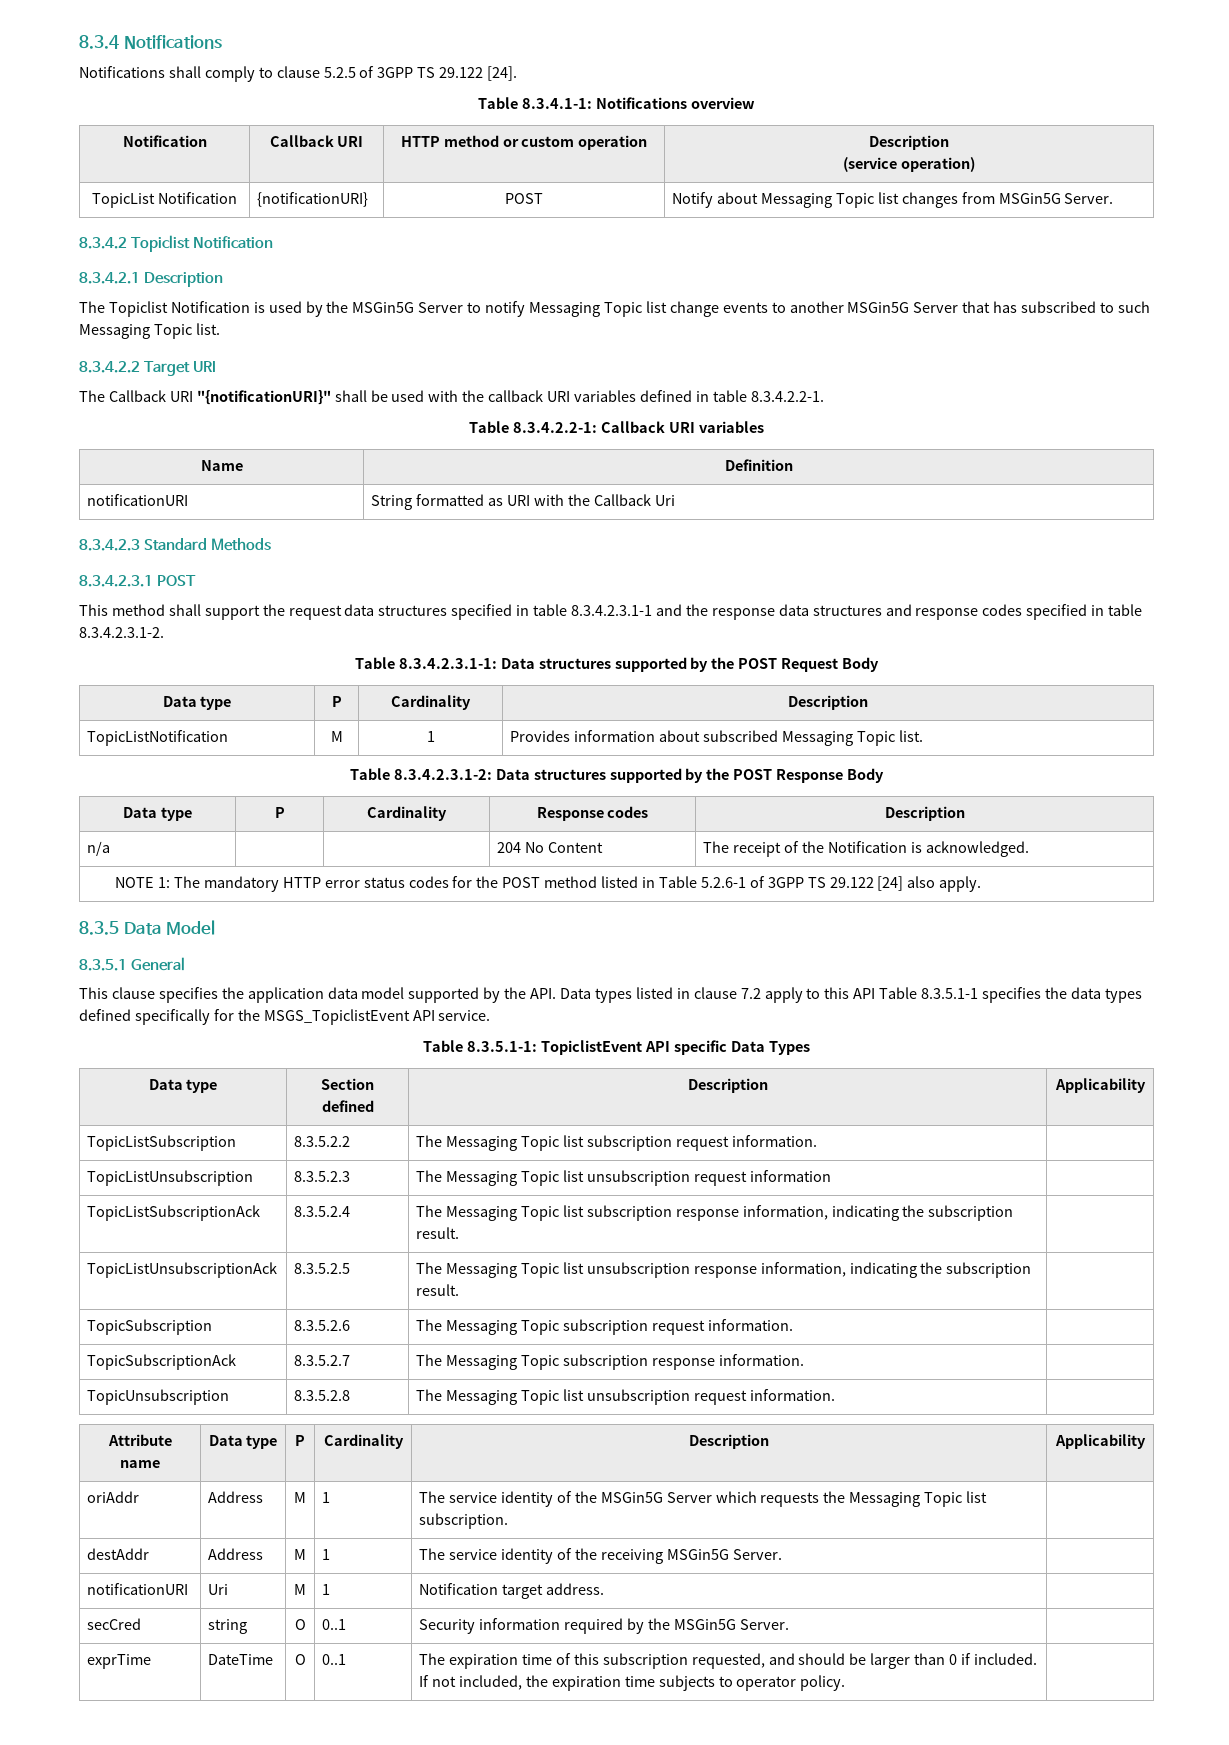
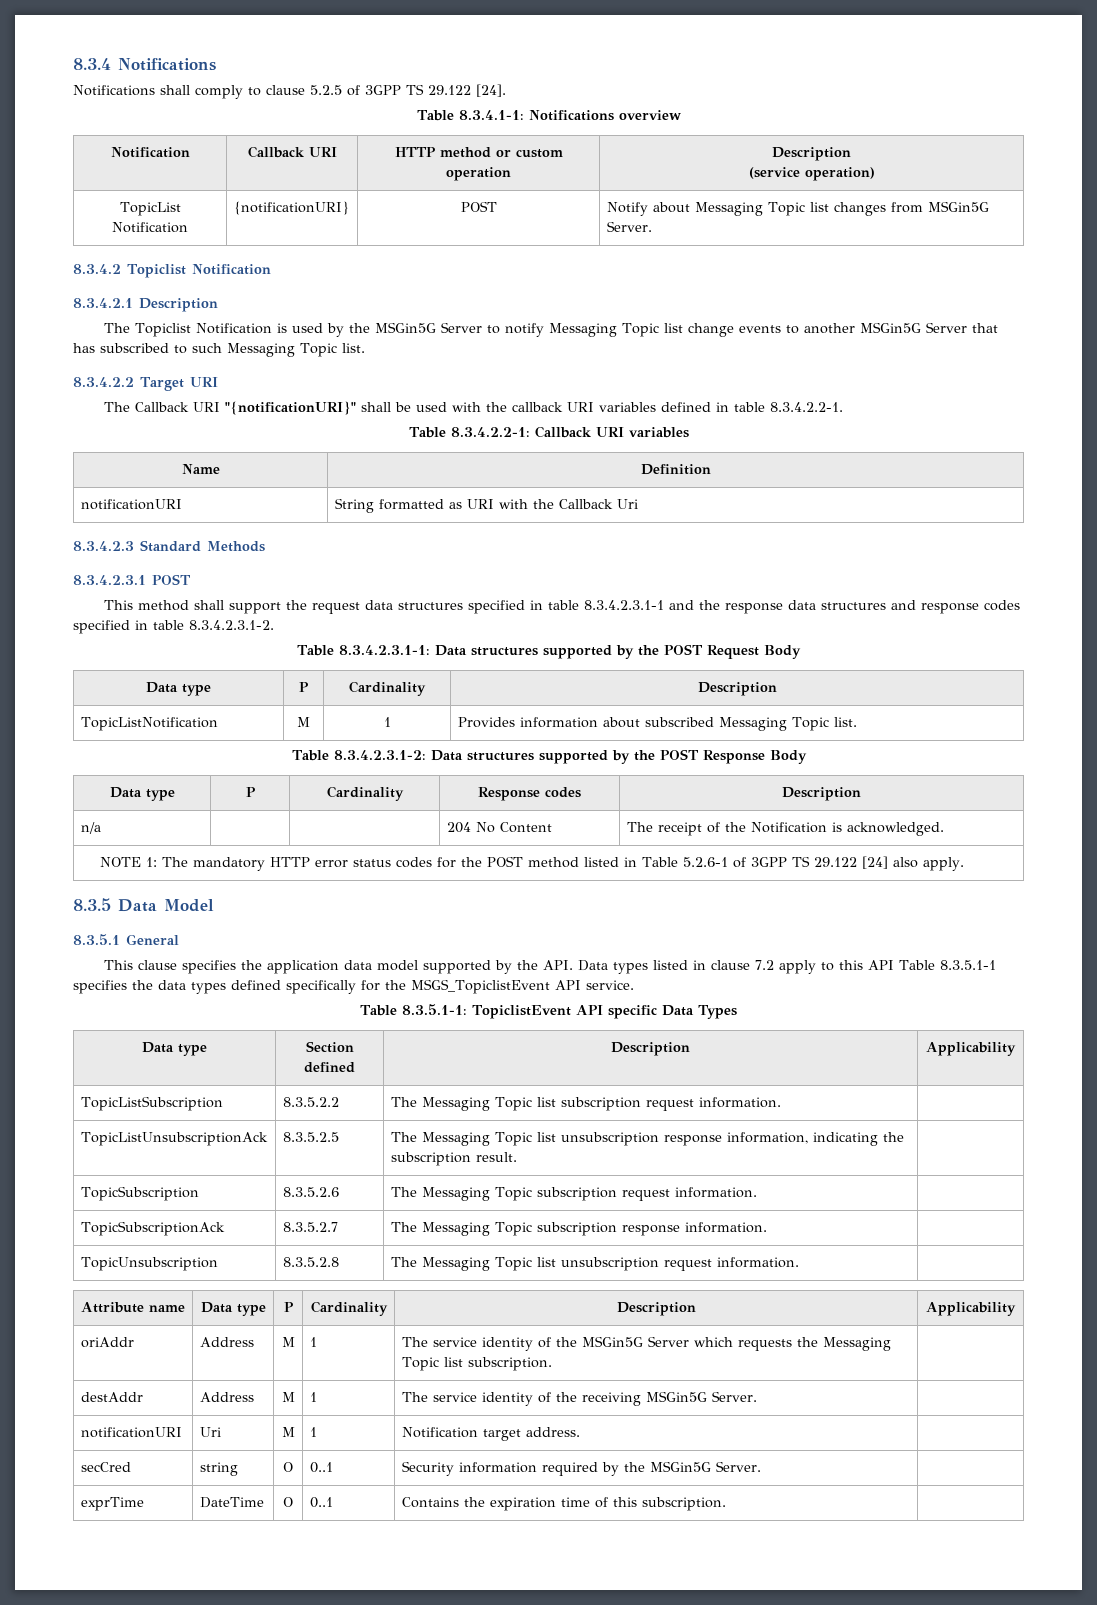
- TopicListUnsubscription | 8.3.5.2.3 | The Messaging Topic list unsubscription request information |
- TopicListSubscriptionAck | 8.3.5.2.4 | The Messaging Topic list subscription response information, indicating the subscription result. |
- exprTime | DateTime | O | 0..1 | The expiration time of this subscription requested, and should be larger than 0 if included. If not included, the expiration time subjects to operator policy. |
+ exprTime | DateTime | O | 0..1 | Contains the expiration time of this subscription. |

